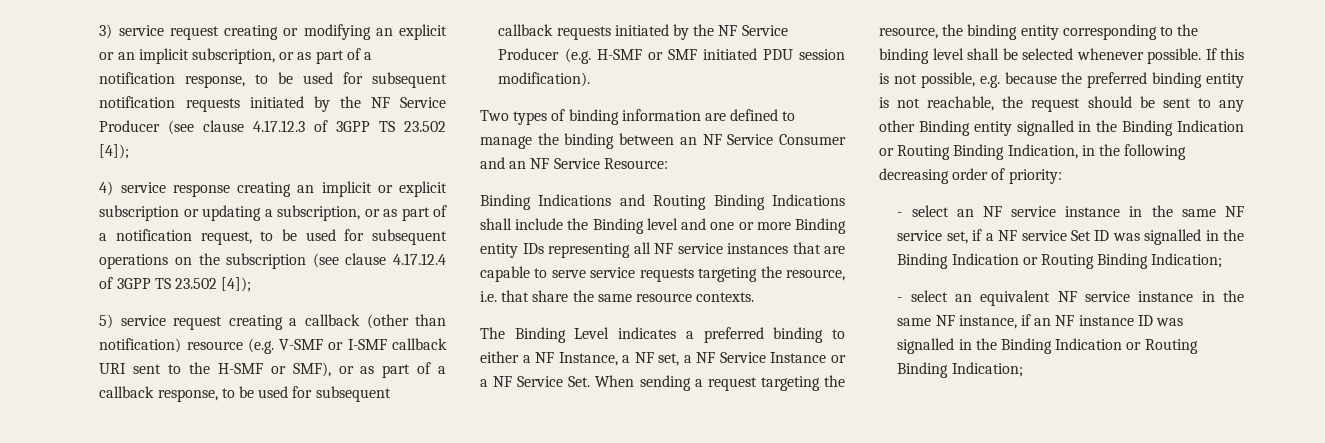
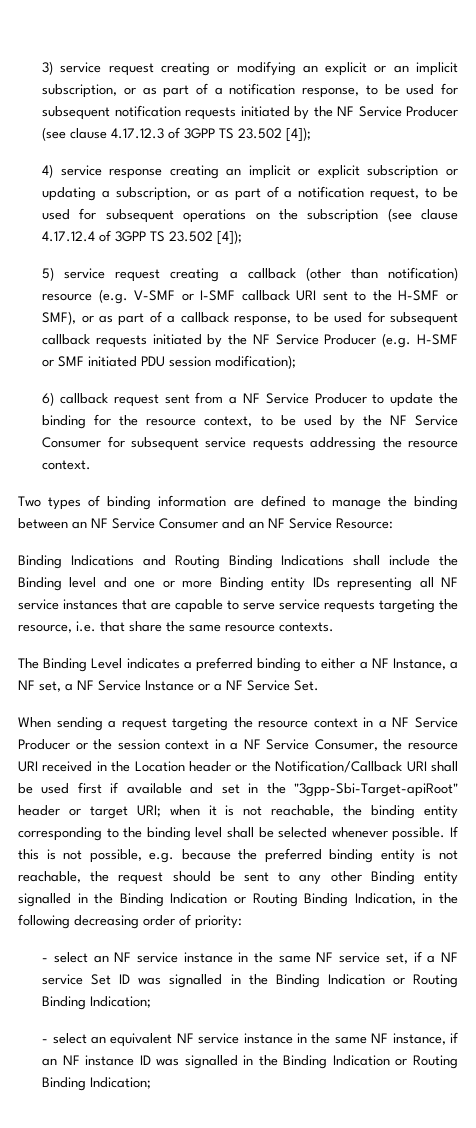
- 5) service request creating a callback (other than notification) resource (e.g. V-SMF or I-SMF callback URI sent to the H-SMF or SMF), or as part of a callback response, to be used for subsequent callback requests initiated by the NF Service Producer (e.g. H-SMF or SMF initiated PDU session modification).
+ 5) service request creating a callback (other than notification) resource (e.g. V-SMF or I-SMF callback URI sent to the H-SMF or SMF), or as part of a callback response, to be used for subsequent callback requests initiated by the NF Service Producer (e.g. H-SMF or SMF initiated PDU session modification);
+ 6) callback request sent from a NF Service Producer to update the binding for the resource context, to be used by the NF Service Consumer for subsequent service requests addressing the resource context.
- The Binding Level indicates a preferred binding to either a NF Instance, a NF set, a NF Service Instance or a NF Service Set. When sending a request targeting the resource, the binding entity corresponding to the binding level shall be selected whenever possible.
+ The Binding Level indicates a preferred binding to either a NF Instance, a NF set, a NF Service Instance or a NF Service Set.
+ When sending a request targeting the resource context in a NF Service Producer or the session context in a NF Service Consumer, the resource URI received in the Location header or the Notification/Callback URI shall be used first if available and set in the "3gpp-Sbi-Target-apiRoot" header or target URI; when it is not reachable, the binding entity corresponding to the binding level shall be selected whenever possible.

